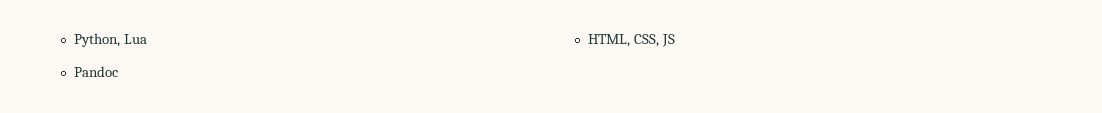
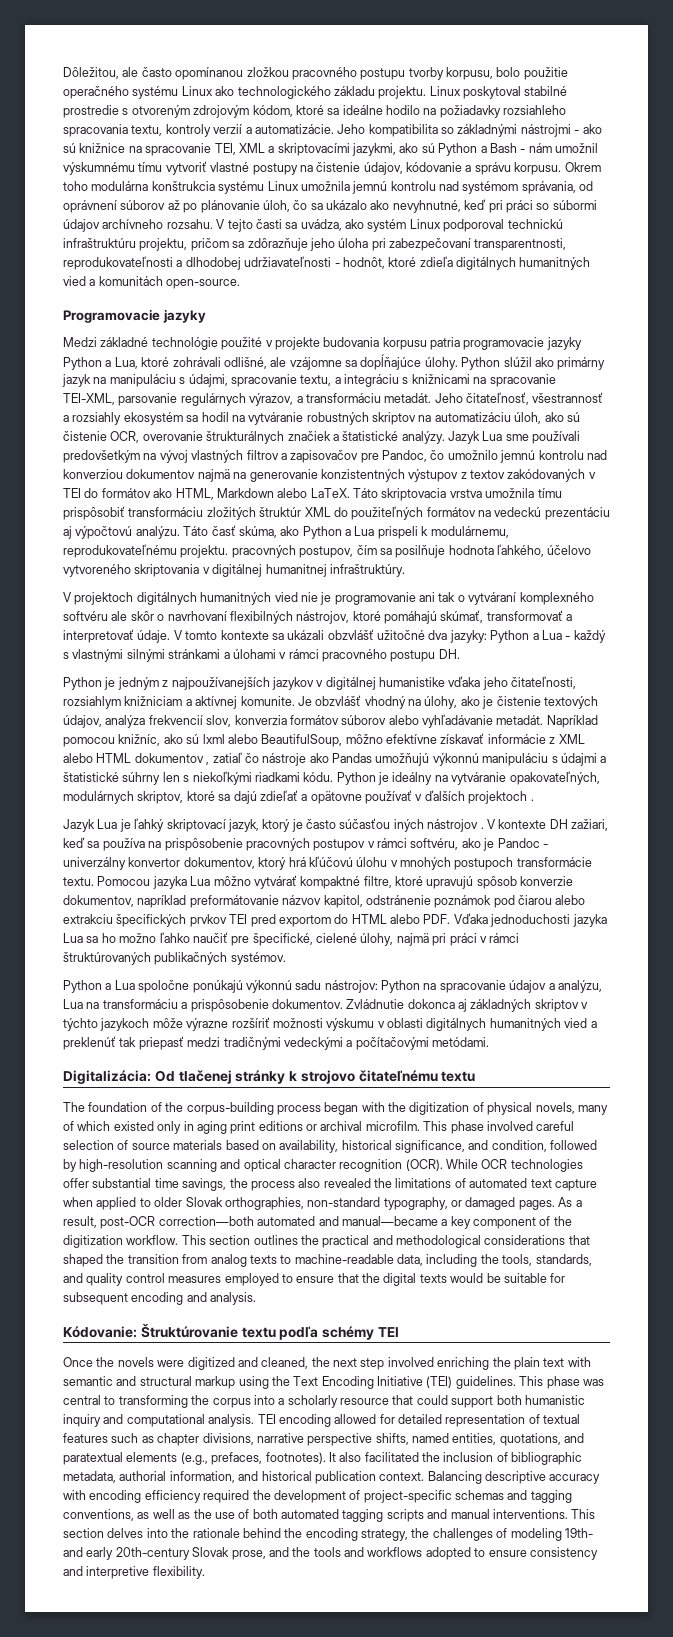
- Python, Lua
- Pandoc
- HTML, CSS, JS
+ Dôležitou, ale často opomínanou zložkou pracovného postupu tvorby korpusu, bolo použitie operačného systému Linux ako technologického základu projektu. Linux poskytoval stabilné prostredie s otvoreným zdrojovým kódom, ktoré sa ideálne hodilo na požiadavky rozsiahleho spracovania textu, kontroly verzií a automatizácie. Jeho kompatibilita so základnými nástrojmi - ako sú knižnice na spracovanie TEI, XML a skriptovacími jazykmi, ako sú Python a Bash - nám umožnil výskumnému tímu vytvoriť vlastné postupy na čistenie údajov, kódovanie a správu korpusu. Okrem toho modulárna konštrukcia systému Linux umožnila jemnú kontrolu nad systémom správania, od oprávnení súborov až po plánovanie úloh, čo sa ukázalo ako nevyhnutné, keď pri práci so súbormi údajov archívneho rozsahu. V tejto časti sa uvádza, ako systém Linux podporoval technickú infraštruktúru projektu, pričom sa zdôrazňuje jeho úloha pri zabezpečovaní transparentnosti, reprodukovateľnosti a dlhodobej udržiavateľnosti - hodnôt, ktoré zdieľa digitálnych humanitných vied a komunitách open-source.
+ Programovacie jazyky
+ Medzi základné technológie použité v projekte budovania korpusu patria programovacie jazyky Python a Lua, ktoré zohrávali odlišné, ale vzájomne sa dopĺňajúce úlohy. Python slúžil ako primárny jazyk na manipuláciu s údajmi, spracovanie textu, a integráciu s knižnicami na spracovanie TEI-XML, parsovanie regulárnych výrazov, a transformáciu metadát. Jeho čitateľnosť, všestrannosť a rozsiahly ekosystém sa hodil na vytváranie robustných skriptov na automatizáciu úloh, ako sú čistenie OCR, overovanie štrukturálnych značiek a štatistické analýzy. Jazyk Lua sme používali predovšetkým na vývoj vlastných filtrov a zapisovačov pre Pandoc, čo umožnilo jemnú kontrolu nad konverziou dokumentov najmä na generovanie konzistentných výstupov z textov zakódovaných v TEI do formátov ako HTML, Markdown alebo LaTeX. Táto skriptovacia vrstva umožnila tímu prispôsobiť transformáciu zložitých štruktúr XML do použiteľných formátov na vedeckú prezentáciu aj výpočtovú analýzu. Táto časť skúma, ako Python a Lua prispeli k modulárnemu, reprodukovateľnému projektu. pracovných postupov, čím sa posilňuje hodnota ľahkého, účelovo vytvoreného skriptovania v digitálnej humanitnej infraštruktúry.
+ V projektoch digitálnych humanitných vied nie je programovanie ani tak o vytváraní komplexného softvéru ale skôr o navrhovaní flexibilných nástrojov, ktoré pomáhajú skúmať, transformovať a interpretovať údaje. V tomto kontexte sa ukázali obzvlášť užitočné dva jazyky: Python a Lua - každý s vlastnými silnými stránkami a úlohami v rámci pracovného postupu DH.
+ Python je jedným z najpoužívanejších jazykov v digitálnej humanistike vďaka jeho čitateľnosti, rozsiahlym knižniciam a aktívnej komunite. Je obzvlášť vhodný na úlohy, ako je čistenie textových údajov, analýza frekvencií slov, konverzia formátov súborov alebo vyhľadávanie metadát. Napríklad pomocou knižníc, ako sú lxml alebo BeautifulSoup, môžno efektívne získavať informácie z XML alebo HTML dokumentov , zatiaľ čo nástroje ako Pandas umožňujú výkonnú manipuláciu s údajmi a štatistické súhrny len s niekoľkými riadkami kódu. Python je ideálny na vytváranie opakovateľných, modulárnych skriptov, ktoré sa dajú zdieľať a opätovne používať v ďalších projektoch .
+ Jazyk Lua je ľahký skriptovací jazyk, ktorý je často súčasťou iných nástrojov . V kontexte DH zažiari, keď sa používa na prispôsobenie pracovných postupov v rámci softvéru, ako je Pandoc - univerzálny konvertor dokumentov, ktorý hrá kľúčovú úlohu v mnohých postupoch transformácie textu. Pomocou jazyka Lua môžno vytvárať kompaktné filtre, ktoré upravujú spôsob konverzie dokumentov, napríklad preformátovanie názvov kapitol, odstránenie poznámok pod čiarou alebo extrakciu špecifických prvkov TEI pred exportom do HTML alebo PDF. Vďaka jednoduchosti jazyka Lua sa ho možno ľahko naučiť pre špecifické, cielené úlohy, najmä pri práci v rámci štruktúrovaných publikačných systémov.
+ Python a Lua spoločne ponúkajú výkonnú sadu nástrojov: Python na spracovanie údajov a analýzu, Lua na transformáciu a prispôsobenie dokumentov. Zvládnutie dokonca aj základných skriptov v týchto jazykoch môže výrazne rozšíriť možnosti výskumu v oblasti digitálnych humanitných vied a preklenúť tak priepasť medzi tradičnými vedeckými a počítačovými metódami.
+ Digitalizácia: Od tlačenej stránky k strojovo čitateľnému textu
+ The foundation of the corpus-building process began with the digitization of physical novels, many of which existed only in aging print editions or archival microfilm. This phase involved careful selection of source materials based on availability, historical significance, and condition, followed by high-resolution scanning and optical character recognition (OCR). While OCR technologies offer substantial time savings, the process also revealed the limitations of automated text capture when applied to older Slovak orthographies, non-standard typography, or damaged pages. As a result, post-OCR correction—both automated and manual—became a key component of the digitization workflow. This section outlines the practical and methodological considerations that shaped the transition from analog texts to machine-readable data, including the tools, standards, and quality control measures employed to ensure that the digital texts would be suitable for subsequent encoding and analysis.
+ Kódovanie: Štruktúrovanie textu podľa schémy TEI
+ Once the novels were digitized and cleaned, the next step involved enriching the plain text with semantic and structural markup using the Text Encoding Initiative (TEI) guidelines. This phase was central to transforming the corpus into a scholarly resource that could support both humanistic inquiry and computational analysis. TEI encoding allowed for detailed representation of textual features such as chapter divisions, narrative perspective shifts, named entities, quotations, and paratextual elements (e.g., prefaces, footnotes). It also facilitated the inclusion of bibliographic metadata, authorial information, and historical publication context. Balancing descriptive accuracy with encoding efficiency required the development of project-specific schemas and tagging conventions, as well as the use of both automated tagging scripts and manual interventions. This section delves into the rationale behind the encoding strategy, the challenges of modeling 19th- and early 20th-century Slovak prose, and the tools and workflows adopted to ensure consistency and interpretive flexibility.

